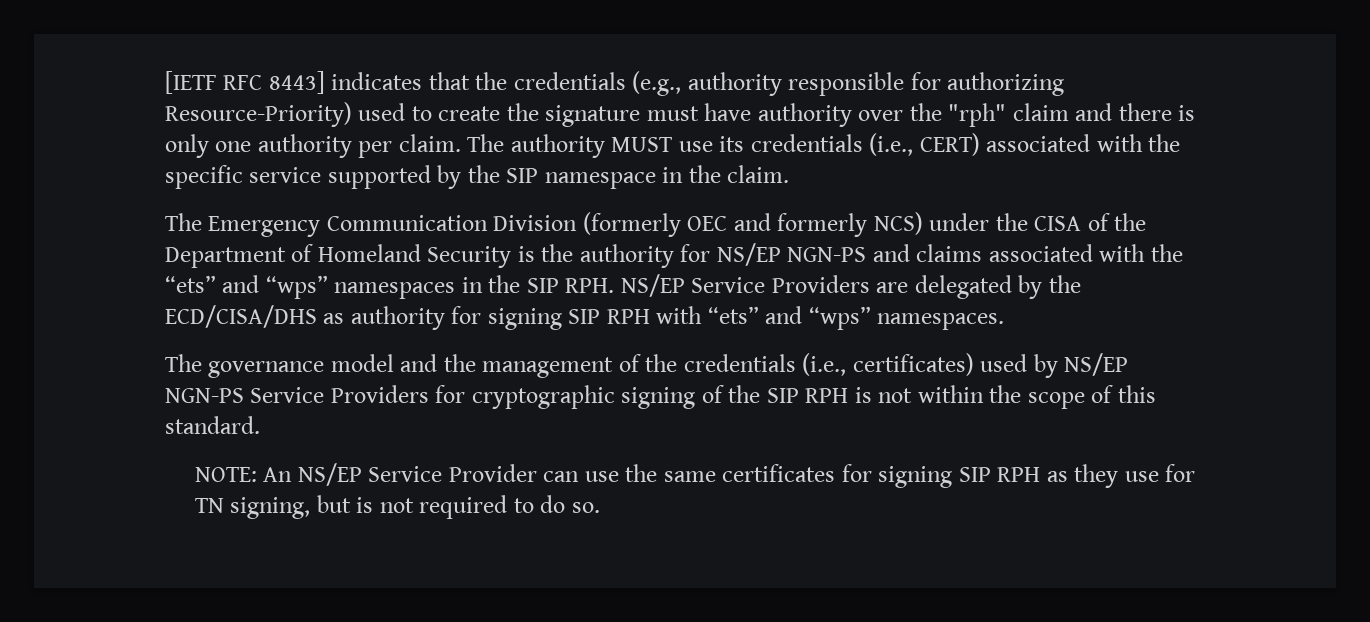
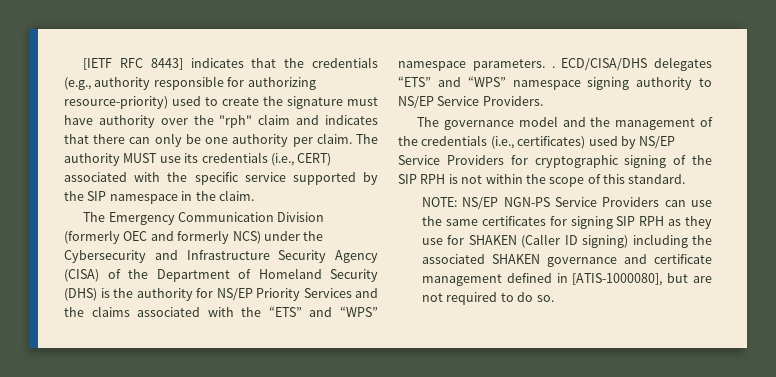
- [IETF RFC 8443] indicates that the credentials (e.g., authority responsible for authorizing Resource-Priority) used to create the signature must have authority over the "rph" claim and there is only one authority per claim.
+ [IETF RFC 8443] indicates that the credentials (e.g., authority responsible for authorizing resource-priority) used to create the signature must have authority over the "rph" claim and indicates that there can only be one authority per claim.
- The Emergency Communication Division (formerly OEC and formerly NCS) under the CISA of the Department of Homeland Security is the authority for NS/EP NGN-PS and claims associated with the “ets” and “wps” namespaces in the SIP RPH. NS/EP Service Providers are delegated by the ECD/CISA/DHS as authority for signing SIP RPH with “ets” and “wps” namespaces.
+ The Emergency Communication Division (formerly OEC and formerly NCS) under the Cybersecurity and Infrastructure Security Agency (CISA) of the Department of Homeland Security (DHS) is the authority for NS/EP Priority Services and the claims associated with the “ETS” and “WPS” namespace parameters. . ECD/CISA/DHS delegates “ETS” and “WPS” namespace signing authority to NS/EP Service Providers.
- The governance model and the management of the credentials (i.e., certificates) used by NS/EP NGN-PS Service Providers for cryptographic signing of the SIP RPH is not within the scope of this standard.
+ The governance model and the management of the credentials (i.e., certificates) used by NS/EP Service Providers for cryptographic signing of the SIP RPH is not within the scope of this standard.
- NOTE: An NS/EP Service Provider can use the same certificates for signing SIP RPH as they use for TN signing, but is not required to do so.
+ NOTE: NS/EP NGN-PS Service Providers can use the same certificates for signing SIP RPH as they use for SHAKEN (Caller ID signing) including the associated SHAKEN governance and certificate management defined in [ATIS-1000080], but are not required to do so.

